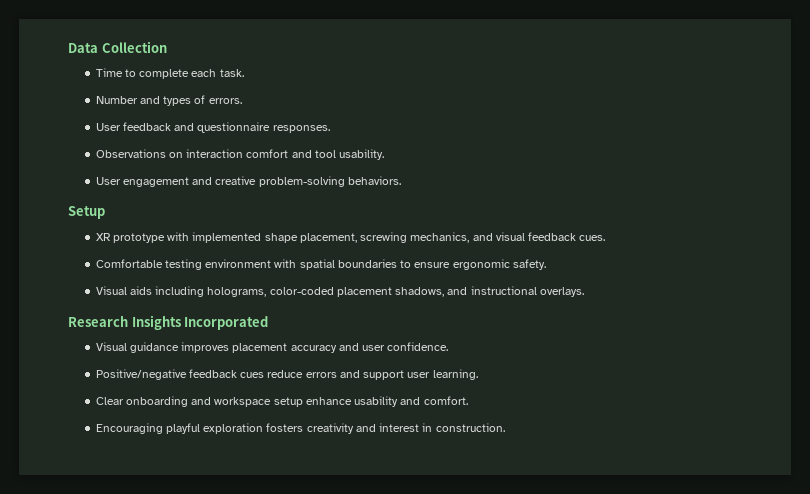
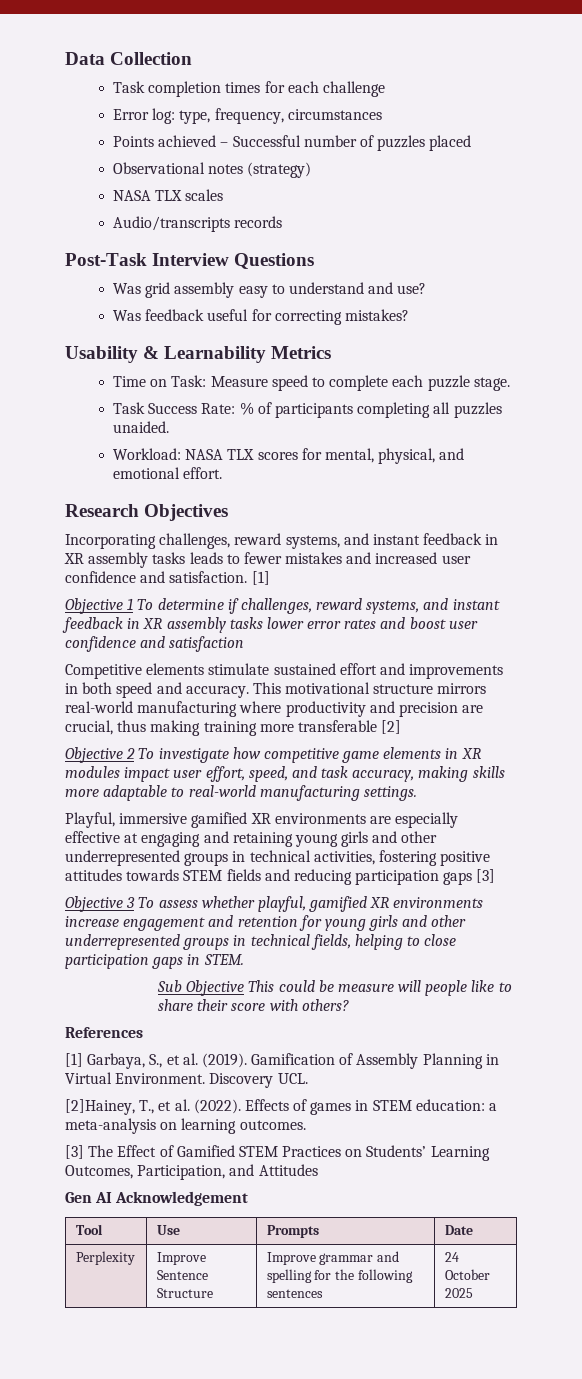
- Time to complete each task.
- Number and types of errors.
- User feedback and questionnaire responses.
- Observations on interaction comfort and tool usability.
- User engagement and creative problem-solving behaviors.
- Setup
- XR prototype with implemented shape placement, screwing mechanics, and visual feedback cues.
- Comfortable testing environment with spatial boundaries to ensure ergonomic safety.
- Visual aids including holograms, color-coded placement shadows, and instructional overlays.
- Research Insights Incorporated
- Visual guidance improves placement accuracy and user confidence.
- Positive/negative feedback cues reduce errors and support user learning.
- Clear onboarding and workspace setup enhance usability and comfort.
- Encouraging playful exploration fosters creativity and interest in construction.
+ Task completion times for each challenge
+ Error log: type, frequency, circumstances
+ Points achieved – Successful number of puzzles placed
+ Observational notes (strategy)
+ NASA TLX scales
+ Audio/transcripts records
+ Post-Task Interview Questions
+ Was grid assembly easy to understand and use?
+ Was feedback useful for correcting mistakes?
+ Usability & Learnability Metrics
+ Time on Task: Measure speed to complete each puzzle stage.
+ Task Success Rate: % of participants completing all puzzles unaided.
+ Workload: NASA TLX scores for mental, physical, and emotional effort.
+ Research Objectives
+ Incorporating challenges, reward systems, and instant feedback in XR assembly tasks leads to fewer mistakes and increased user confidence and satisfaction. [1]
+ Objective 1 To determine if challenges, reward systems, and instant feedback in XR assembly tasks lower error rates and boost user confidence and satisfaction
+ Competitive elements stimulate sustained effort and improvements in both speed and accuracy. This motivational structure mirrors real-world manufacturing where productivity and precision are crucial, thus making training more transferable [2]
+ Objective 2 To investigate how competitive game elements in XR modules impact user effort, speed, and task accuracy, making skills more adaptable to real-world manufacturing settings.
+ Playful, immersive gamified XR environments are especially effective at engaging and retaining young girls and other underrepresented groups in technical activities, fostering positive attitudes towards STEM fields and reducing participation gaps [3]
+ Objective 3 To assess whether playful, gamified XR environments increase engagement and retention for young girls and other underrepresented groups in technical fields, helping to close participation gaps in STEM.
+ Sub Objective This could be measure will people like to share their score with others?
+ References
+ [1] Garbaya, S., et al. (2019). Gamification of Assembly Planning in Virtual Environment. Discovery UCL.
+ [2]Hainey, T., et al. (2022). Effects of games in STEM education: a meta-analysis on learning outcomes.
+ [3] The Effect of Gamified STEM Practices on Students’ Learning Outcomes, Participation, and Attitudes
+ Gen AI Acknowledgement
+ Tool | Use | Prompts | Date
+ Perplexity | Improve Sentence Structure | Improve grammar and spelling for the following sentences | 24 October 2025

